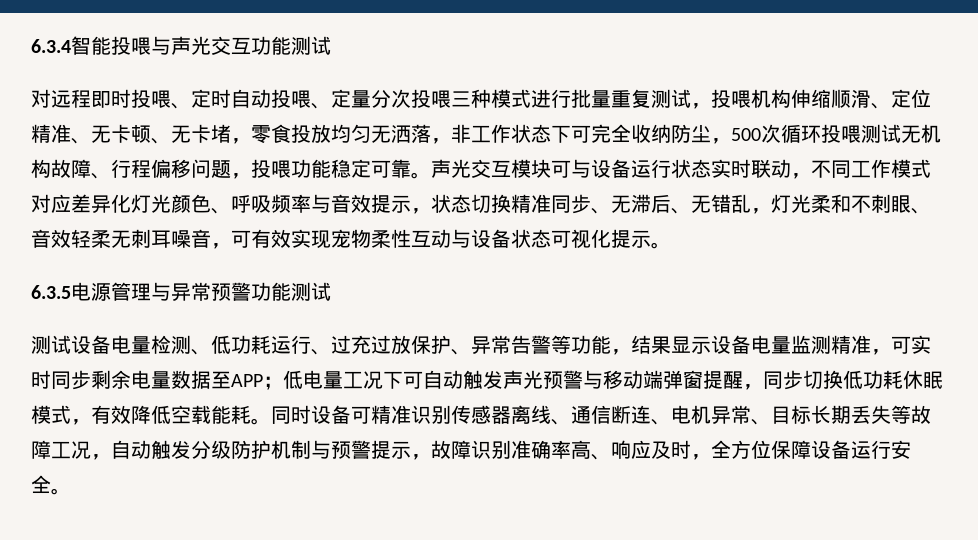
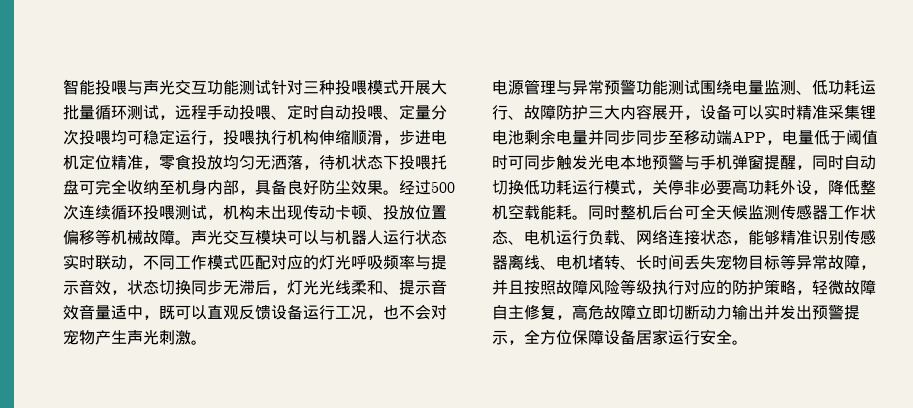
- 6.3.4智能投喂与声光交互功能测试
- 对远程即时投喂、定时自动投喂、定量分次投喂三种模式进行批量重复测试，投喂机构伸缩顺滑、定位精准、无卡顿、无卡堵，零食投放均匀无洒落，非工作状态下可完全收纳防尘，500次循环投喂测试无机构故障、行程偏移问题，投喂功能稳定可靠。
+ 智能投喂与声光交互功能测试针对三种投喂模式开展大批量循环测试，远程手动投喂、定时自动投喂、定量分次投喂均可稳定运行，投喂执行机构伸缩顺滑，步进电机定位精准，零食投放均匀无洒落，待机状态下投喂托盘可完全收纳至机身内部，具备良好防尘效果。经过500次连续循环投喂测试，机构未出现传动卡顿、投放位置偏移等机械故障。
- 声光交互模块可与设备运行状态实时联动，不同工作模式对应差异化灯光颜色、呼吸频率与音效提示，状态切换精准同步、无滞后、无错乱，灯光柔和不刺眼、音效轻柔无刺耳噪音，可有效实现宠物柔性互动与设备状态可视化提示。
+ 声光交互模块可以与机器人运行状态实时联动，不同工作模式匹配对应的灯光呼吸频率与提示音效，状态切换同步无滞后，灯光光线柔和、提示音效音量适中，既可以直观反馈设备运行工况，也不会对宠物产生声光刺激。
- 6.3.5电源管理与异常预警功能测试
- 测试设备电量检测、低功耗运行、过充过放保护、异常告警等功能，结果显示设备电量监测精准，可实时同步剩余电量数据至APP；低电量工况下可自动触发声光预警与移动端弹窗提醒，同步切换低功耗休眠模式，有效降低空载能耗。同时设备可精准识别传感器离线、通信断连、电机异常、目标长期丢失等故障工况，自动触发分级防护机制与预警提示，故障识别准确率高、响应及时，全方位保障设备运行安全。
+ 电源管理与异常预警功能测试围绕电量监测、低功耗运行、故障防护三大内容展开，设备可以实时精准采集锂电池剩余电量并同步同步至移动端APP，电量低于阈值时可同步触发光电本地预警与手机弹窗提醒，同时自动切换低功耗运行模式，关停非必要高功耗外设，降低整机空载能耗。同时整机后台可全天候监测传感器工作状态、电机运行负载、网络连接状态，能够精准识别传感器离线、电机堵转、长时间丢失宠物目标等异常故障，并且按照故障风险等级执行对应的防护策略，轻微故障自主修复，高危故障立即切断动力输出并发出预警提示，全方位保障设备居家运行安全。

